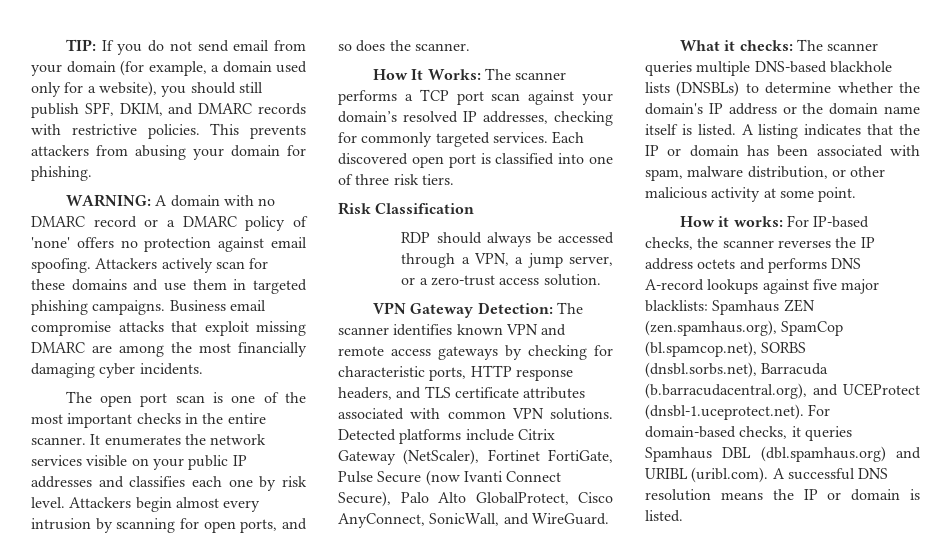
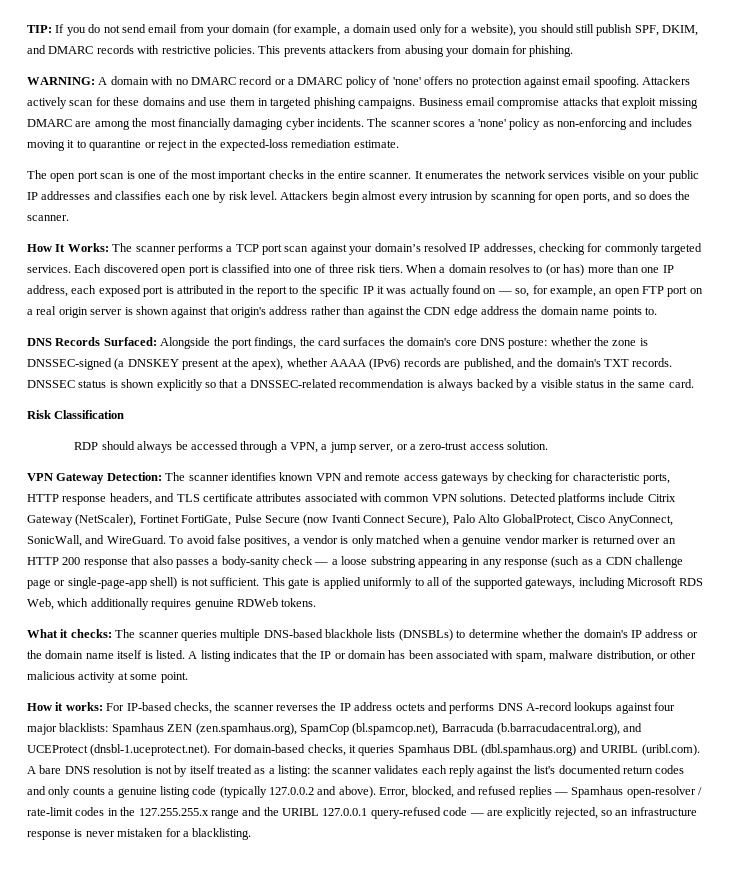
+ The scanner scores a 'none' policy as non-enforcing and includes moving it to quarantine or reject in the expected-loss remediation estimate.
+ When a domain resolves to (or has) more than one IP address, each exposed port is attributed in the report to the specific IP it was actually found on — so, for example, an open FTP port on a real origin server is shown against that origin's address rather than against the CDN edge address the domain name points to.
+ DNS Records Surfaced: Alongside the port findings, the card surfaces the domain's core DNS posture: whether the zone is DNSSEC-signed (a DNSKEY present at the apex), whether AAAA (IPv6) records are published, and the domain's TXT records. DNSSEC status is shown explicitly so that a DNSSEC-related recommendation is always backed by a visible status in the same card.
+ To avoid false positives, a vendor is only matched when a genuine vendor marker is returned over an HTTP 200 response that also passes a body-sanity check — a loose substring appearing in any response (such as a CDN challenge page or single-page-app shell) is not sufficient. This gate is applied uniformly to all of the supported gateways, including Microsoft RDS Web, which additionally requires genuine RDWeb tokens.
- How it works: For IP-based checks, the scanner reverses the IP address octets and performs DNS A-record lookups against five major blacklists: Spamhaus ZEN (zen.spamhaus.org), SpamCop (bl.spamcop.net), SORBS (dnsbl.sorbs.net), Barracuda (b.barracudacentral.org), and UCEProtect (dnsbl-1.uceprotect.net). For domain-based checks, it queries Spamhaus DBL (dbl.spamhaus.org) and URIBL (uribl.com). A successful DNS resolution means the IP or domain is listed.
+ How it works: For IP-based checks, the scanner reverses the IP address octets and performs DNS A-record lookups against four major blacklists: Spamhaus ZEN (zen.spamhaus.org), SpamCop (bl.spamcop.net), Barracuda (b.barracudacentral.org), and UCEProtect (dnsbl-1.uceprotect.net). For domain-based checks, it queries Spamhaus DBL (dbl.spamhaus.org) and URIBL (uribl.com). A bare DNS resolution is not by itself treated as a listing: the scanner validates each reply against the list's documented return codes and only counts a genuine listing code (typically 127.0.0.2 and above). Error, blocked, and refused replies — Spamhaus open-resolver / rate-limit codes in the 127.255.255.x range and the URIBL 127.0.0.1 query-refused code — are explicitly rejected, so an infrastructure response is never mistaken for a blacklisting.

